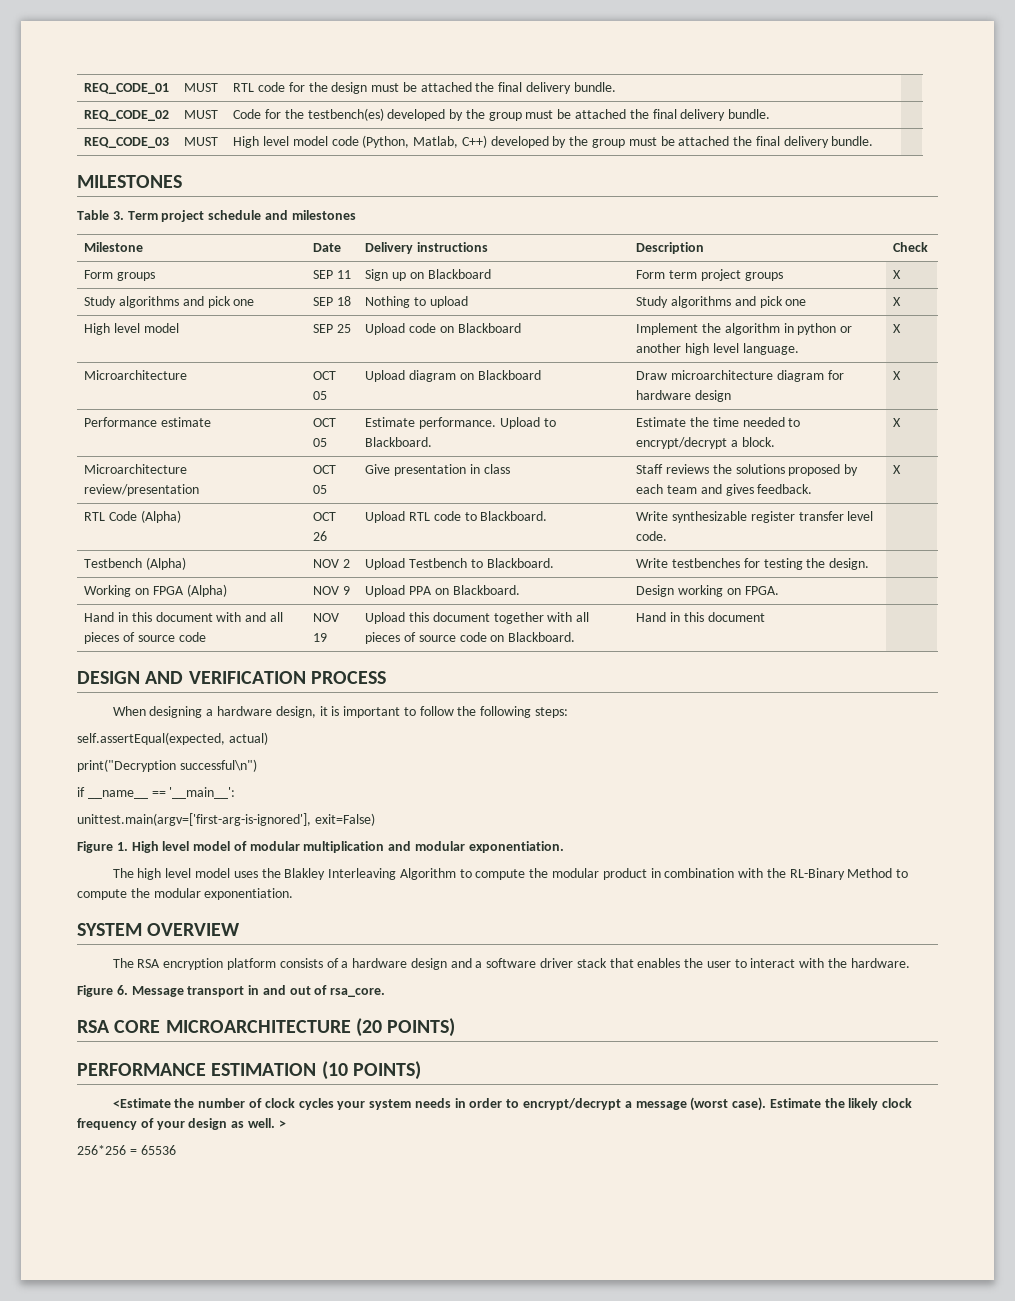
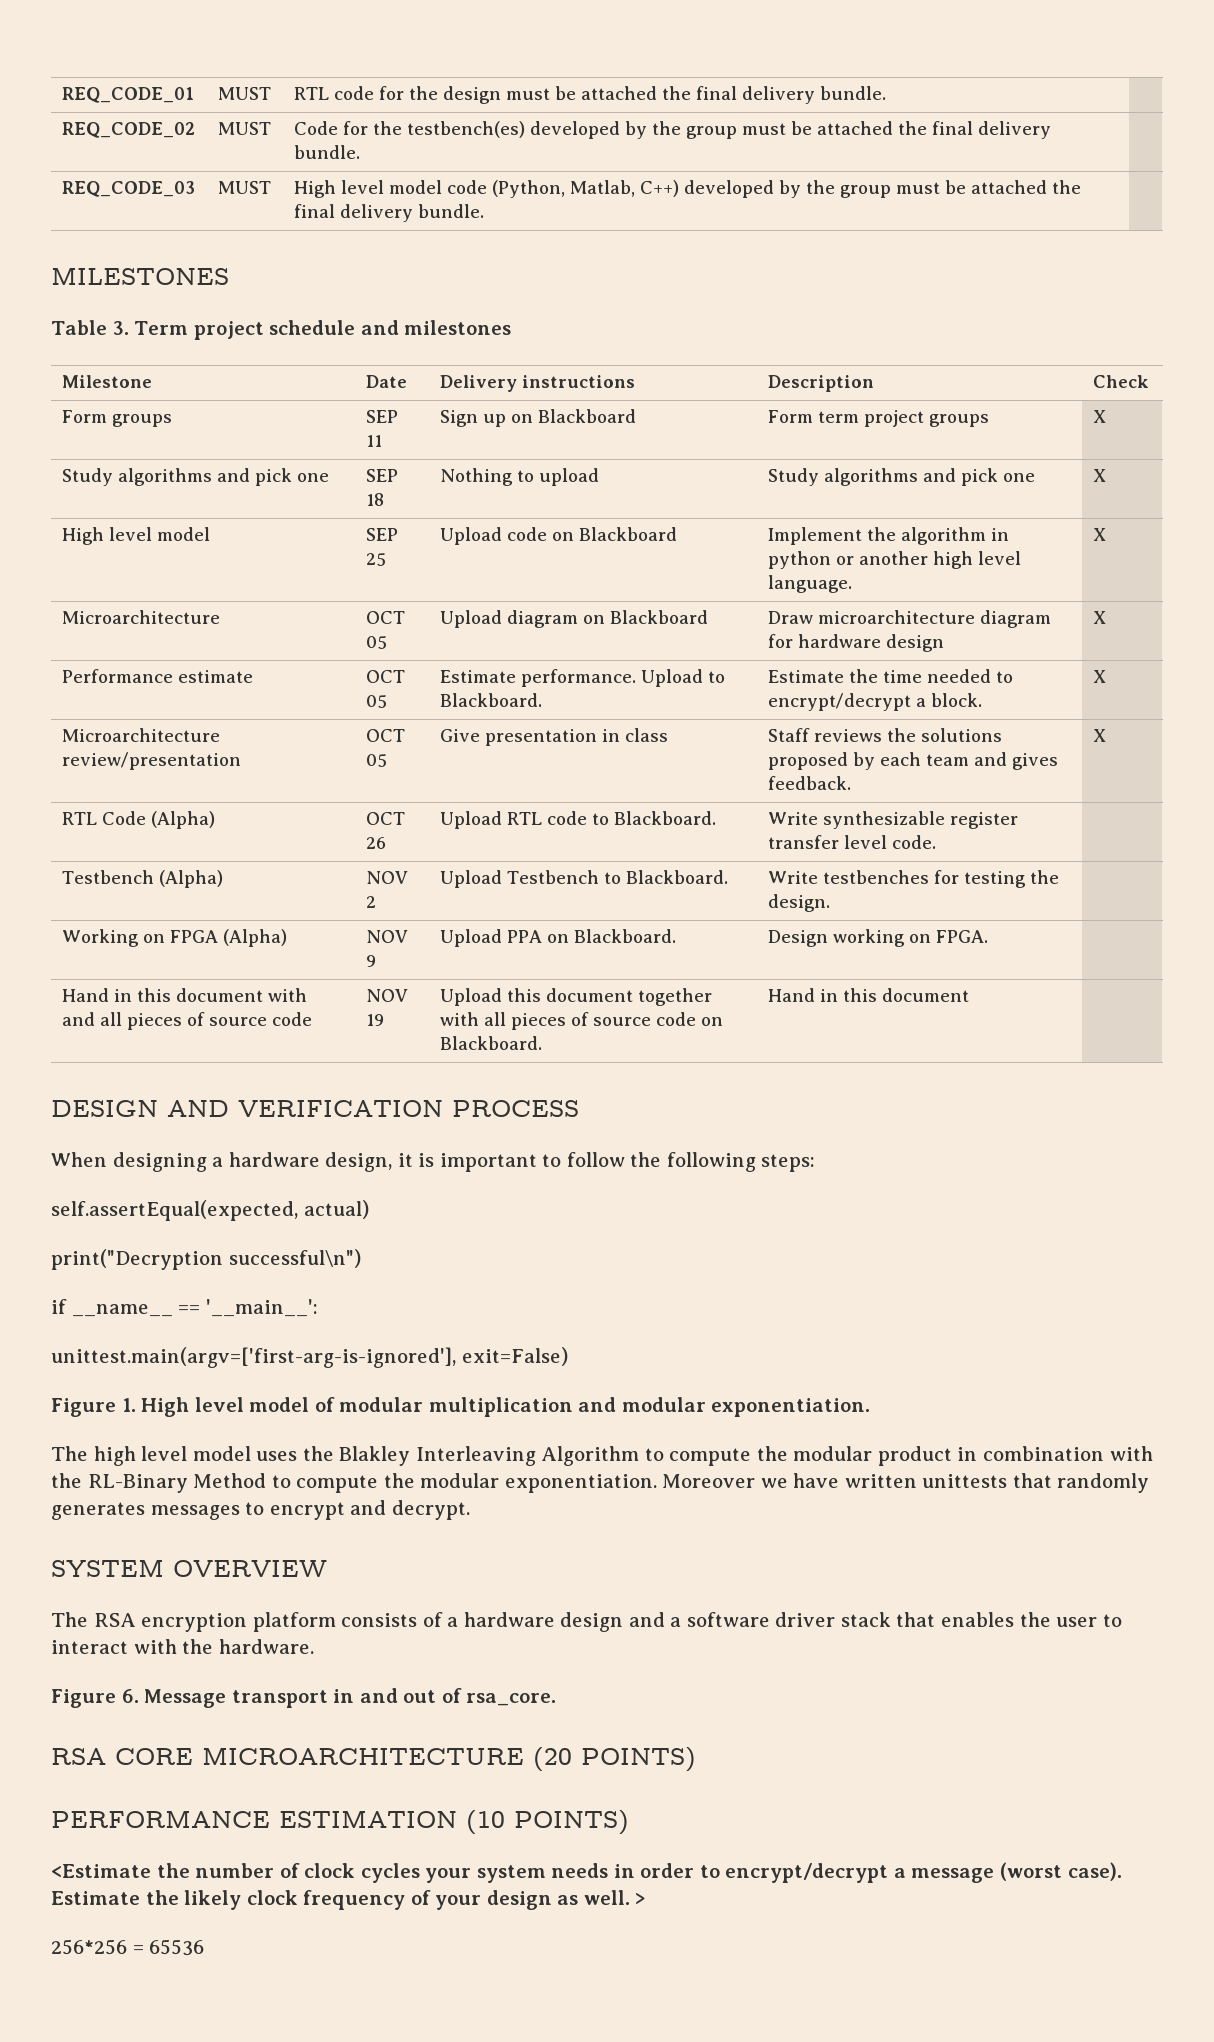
+ Moreover we have written unittests that randomly generates messages to encrypt and decrypt.

